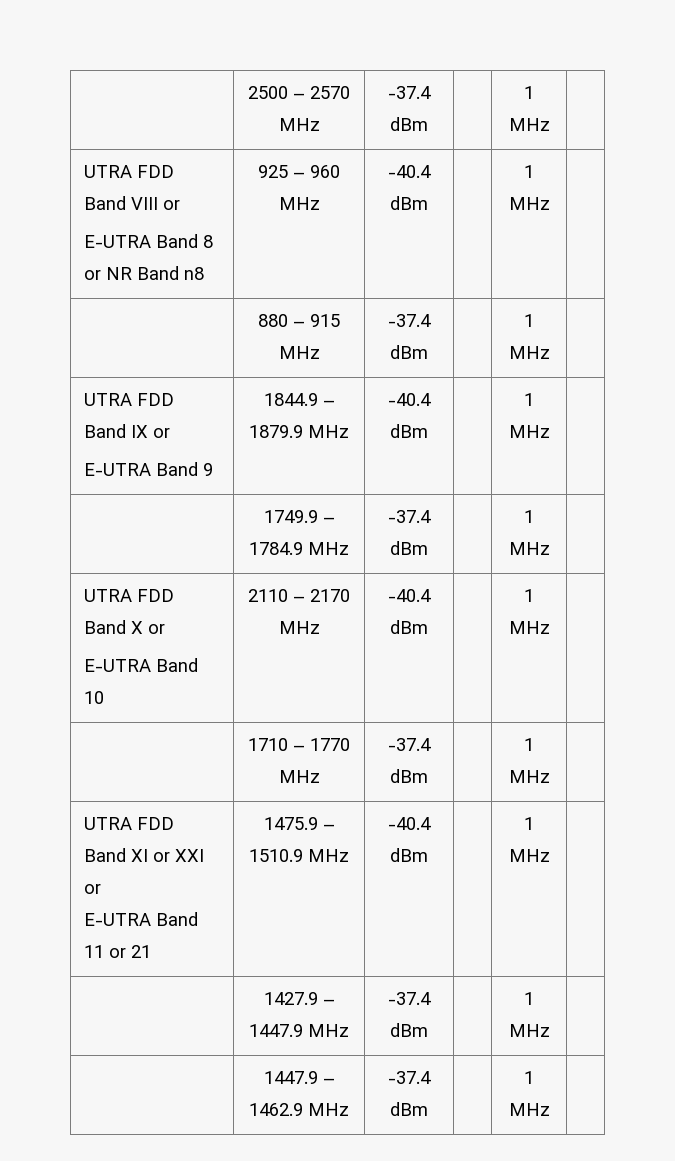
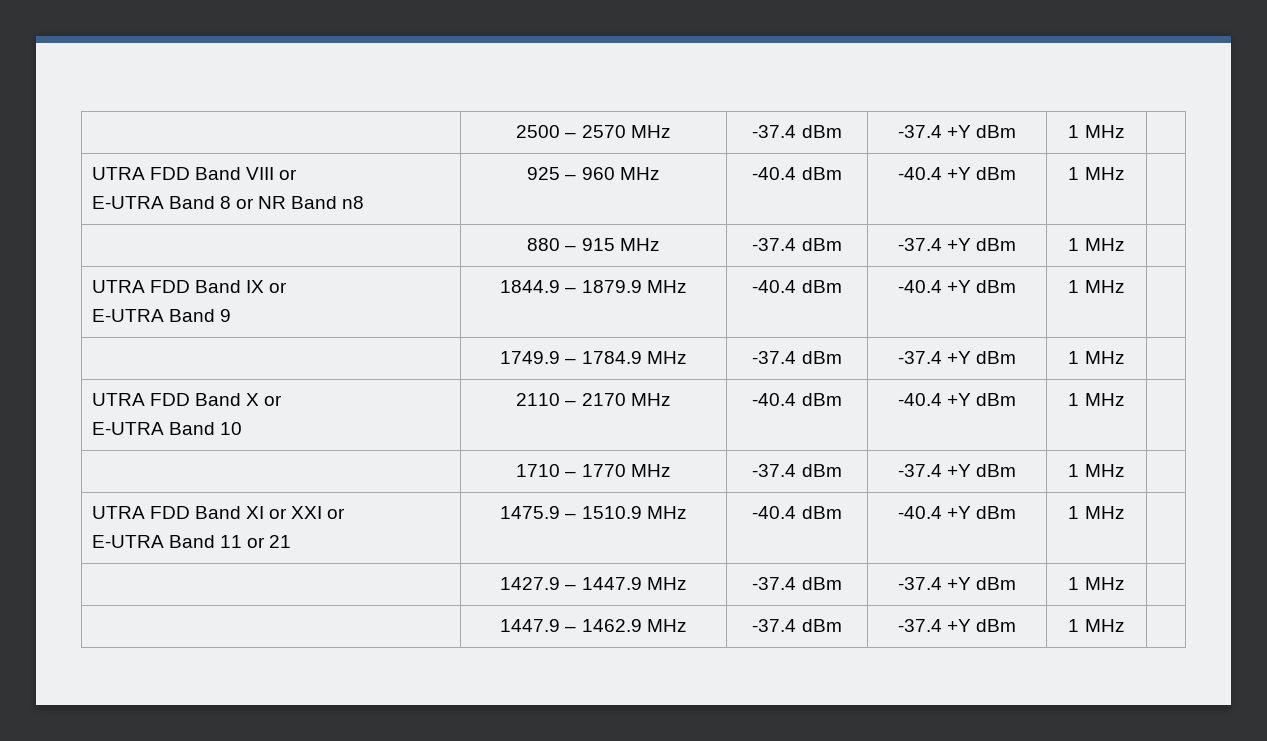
- | 2500 – 2570 MHz | -37.4 dBm | | 1 MHz |
+ | 2500 – 2570 MHz | -37.4 dBm | -37.4 +Y dBm | 1 MHz |
  UTRA FDD Band VIII or
- E-UTRA Band 8 or NR Band n8 | 925 – 960 MHz | -40.4 dBm | | 1 MHz |
+ E-UTRA Band 8 or NR Band n8 | 925 – 960 MHz | -40.4 dBm | -40.4 +Y dBm | 1 MHz |
- | 880 – 915 MHz | -37.4 dBm | | 1 MHz |
+ | 880 – 915 MHz | -37.4 dBm | -37.4 +Y dBm | 1 MHz |
  UTRA FDD Band IX or
- E-UTRA Band 9 | 1844.9 – 1879.9 MHz | -40.4 dBm | | 1 MHz |
+ E-UTRA Band 9 | 1844.9 – 1879.9 MHz | -40.4 dBm | -40.4 +Y dBm | 1 MHz |
- | 1749.9 – 1784.9 MHz | -37.4 dBm | | 1 MHz |
+ | 1749.9 – 1784.9 MHz | -37.4 dBm | -37.4 +Y dBm | 1 MHz |
  UTRA FDD Band X or
- E-UTRA Band 10 | 2110 – 2170 MHz | -40.4 dBm | | 1 MHz |
+ E-UTRA Band 10 | 2110 – 2170 MHz | -40.4 dBm | -40.4 +Y dBm | 1 MHz |
- | 1710 – 1770 MHz | -37.4 dBm | | 1 MHz |
+ | 1710 – 1770 MHz | -37.4 dBm | -37.4 +Y dBm | 1 MHz |
  UTRA FDD Band XI or XXI or
- E-UTRA Band 11 or 21 | 1475.9 – 1510.9 MHz | -40.4 dBm | | 1 MHz |
+ E-UTRA Band 11 or 21 | 1475.9 – 1510.9 MHz | -40.4 dBm | -40.4 +Y dBm | 1 MHz |
- | 1427.9 – 1447.9 MHz | -37.4 dBm | | 1 MHz |
+ | 1427.9 – 1447.9 MHz | -37.4 dBm | -37.4 +Y dBm | 1 MHz |
- | 1447.9 – 1462.9 MHz | -37.4 dBm | | 1 MHz |
+ | 1447.9 – 1462.9 MHz | -37.4 dBm | -37.4 +Y dBm | 1 MHz |

